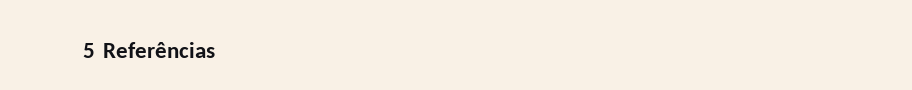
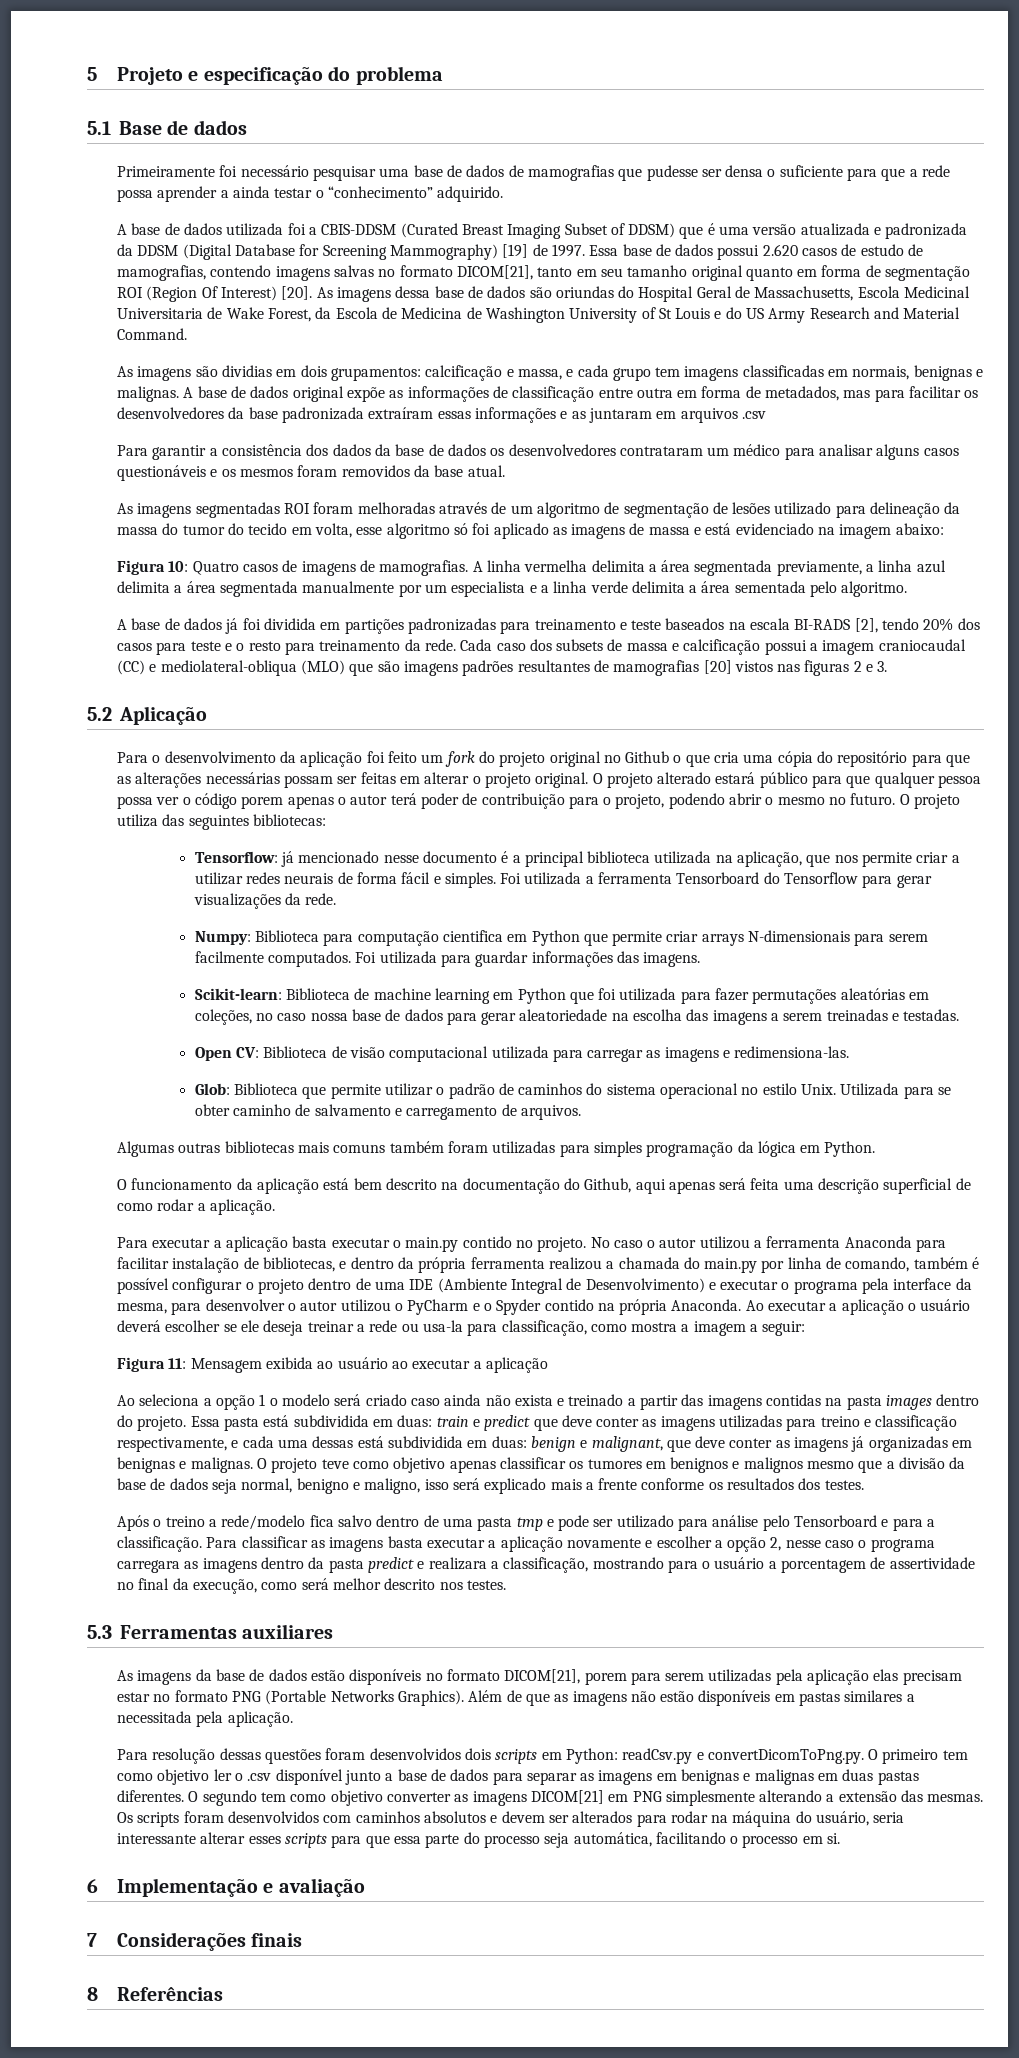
- 5 Referências
+ 5 Projeto e especificação do problema
+ 5.1 Base de dados
+ Primeiramente foi necessário pesquisar uma base de dados de mamografias que pudesse ser densa o suficiente para que a rede possa aprender a ainda testar o “conhecimento” adquirido.
+ A base de dados utilizada foi a CBIS-DDSM (Curated Breast Imaging Subset of DDSM) que é uma versão atualizada e padronizada da DDSM (Digital Database for Screening Mammography) [19] de 1997. Essa base de dados possui 2.620 casos de estudo de mamografias, contendo imagens salvas no formato DICOM[21], tanto em seu tamanho original quanto em forma de segmentação ROI (Region Of Interest) [20]. As imagens dessa base de dados são oriundas do Hospital Geral de Massachusetts, Escola Medicinal Universitaria de Wake Forest, da Escola de Medicina de Washington University of St Louis e do US Army Research and Material Command.
+ As imagens são dividias em dois grupamentos: calcificação e massa, e cada grupo tem imagens classificadas em normais, benignas e malignas. A base de dados original expõe as informações de classificação entre outra em forma de metadados, mas para facilitar os desenvolvedores da base padronizada extraíram essas informações e as juntaram em arquivos .csv
+ Para garantir a consistência dos dados da base de dados os desenvolvedores contrataram um médico para analisar alguns casos questionáveis e os mesmos foram removidos da base atual.
+ As imagens segmentadas ROI foram melhoradas através de um algoritmo de segmentação de lesões utilizado para delineação da massa do tumor do tecido em volta, esse algoritmo só foi aplicado as imagens de massa e está evidenciado na imagem abaixo:
+ Figura 10: Quatro casos de imagens de mamografias. A linha vermelha delimita a área segmentada previamente, a linha azul delimita a área segmentada manualmente por um especialista e a linha verde delimita a área sementada pelo algoritmo.
+ A base de dados já foi dividida em partições padronizadas para treinamento e teste baseados na escala BI-RADS [2], tendo 20% dos casos para teste e o resto para treinamento da rede. Cada caso dos subsets de massa e calcificação possui a imagem craniocaudal (CC) e mediolateral-obliqua (MLO) que são imagens padrões resultantes de mamografias [20] vistos nas figuras 2 e 3.
+ 5.2 Aplicação
+ Para o desenvolvimento da aplicação foi feito um fork do projeto original no Github o que cria uma cópia do repositório para que as alterações necessárias possam ser feitas em alterar o projeto original. O projeto alterado estará público para que qualquer pessoa possa ver o código porem apenas o autor terá poder de contribuição para o projeto, podendo abrir o mesmo no futuro. O projeto utiliza das seguintes bibliotecas:
+ Tensorflow: já mencionado nesse documento é a principal biblioteca utilizada na aplicação, que nos permite criar a utilizar redes neurais de forma fácil e simples. Foi utilizada a ferramenta Tensorboard do Tensorflow para gerar visualizações da rede.
+ Numpy: Biblioteca para computação cientifica em Python que permite criar arrays N-dimensionais para serem facilmente computados. Foi utilizada para guardar informações das imagens.
+ Scikit-learn: Biblioteca de machine learning em Python que foi utilizada para fazer permutações aleatórias em coleções, no caso nossa base de dados para gerar aleatoriedade na escolha das imagens a serem treinadas e testadas.
+ Open CV: Biblioteca de visão computacional utilizada para carregar as imagens e redimensiona-las.
+ Glob: Biblioteca que permite utilizar o padrão de caminhos do sistema operacional no estilo Unix. Utilizada para se obter caminho de salvamento e carregamento de arquivos.
+ Algumas outras bibliotecas mais comuns também foram utilizadas para simples programação da lógica em Python.
+ O funcionamento da aplicação está bem descrito na documentação do Github, aqui apenas será feita uma descrição superficial de como rodar a aplicação.
+ Para executar a aplicação basta executar o main.py contido no projeto. No caso o autor utilizou a ferramenta Anaconda para facilitar instalação de bibliotecas, e dentro da própria ferramenta realizou a chamada do main.py por linha de comando, também é possível configurar o projeto dentro de uma IDE (Ambiente Integral de Desenvolvimento) e executar o programa pela interface da mesma, para desenvolver o autor utilizou o PyCharm e o Spyder contido na própria Anaconda. Ao executar a aplicação o usuário deverá escolher se ele deseja treinar a rede ou usa-la para classificação, como mostra a imagem a seguir:
+ Figura 11: Mensagem exibida ao usuário ao executar a aplicação
+ Ao seleciona a opção 1 o modelo será criado caso ainda não exista e treinado a partir das imagens contidas na pasta images dentro do projeto. Essa pasta está subdividida em duas: train e predict que deve conter as imagens utilizadas para treino e classificação respectivamente, e cada uma dessas está subdividida em duas: benign e malignant, que deve conter as imagens já organizadas em benignas e malignas. O projeto teve como objetivo apenas classificar os tumores em benignos e malignos mesmo que a divisão da base de dados seja normal, benigno e maligno, isso será explicado mais a frente conforme os resultados dos testes.
+ Após o treino a rede/modelo fica salvo dentro de uma pasta tmp e pode ser utilizado para análise pelo Tensorboard e para a classificação. Para classificar as imagens basta executar a aplicação novamente e escolher a opção 2, nesse caso o programa carregara as imagens dentro da pasta predict e realizara a classificação, mostrando para o usuário a porcentagem de assertividade no final da execução, como será melhor descrito nos testes.
+ 5.3 Ferramentas auxiliares
+ As imagens da base de dados estão disponíveis no formato DICOM[21], porem para serem utilizadas pela aplicação elas precisam estar no formato PNG (Portable Networks Graphics). Além de que as imagens não estão disponíveis em pastas similares a necessitada pela aplicação.
+ Para resolução dessas questões foram desenvolvidos dois scripts em Python: readCsv.py e convertDicomToPng.py. O primeiro tem como objetivo ler o .csv disponível junto a base de dados para separar as imagens em benignas e malignas em duas pastas diferentes. O segundo tem como objetivo converter as imagens DICOM[21] em PNG simplesmente alterando a extensão das mesmas. Os scripts foram desenvolvidos com caminhos absolutos e devem ser alterados para rodar na máquina do usuário, seria interessante alterar esses scripts para que essa parte do processo seja automática, facilitando o processo em si.
+ 6 Implementação e avaliação
+ 7 Considerações finais
+ 8 Referências

